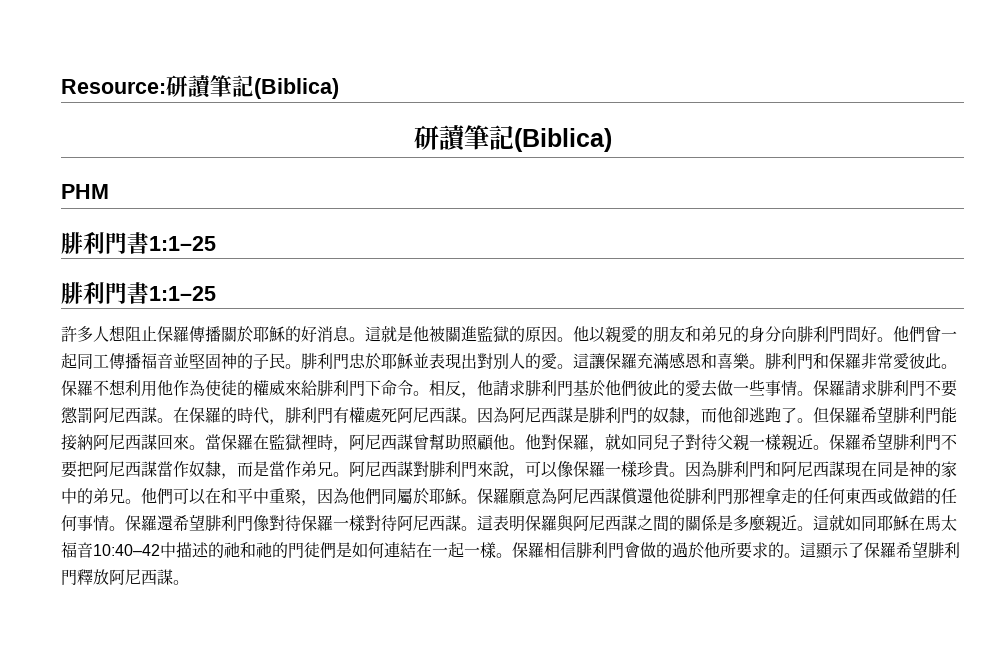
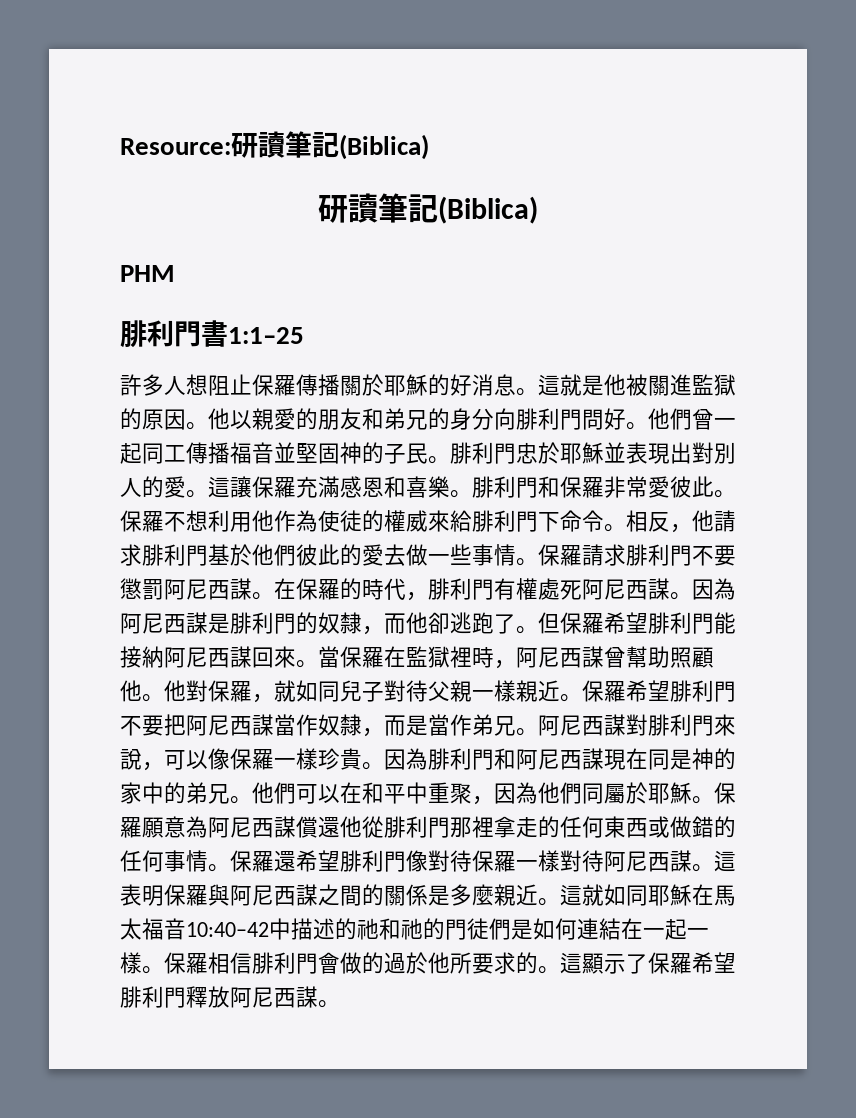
  PHM
- 腓利門書1:1–25

